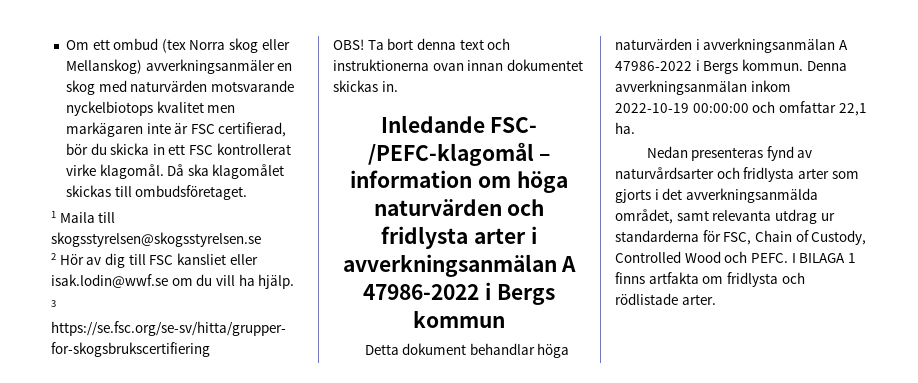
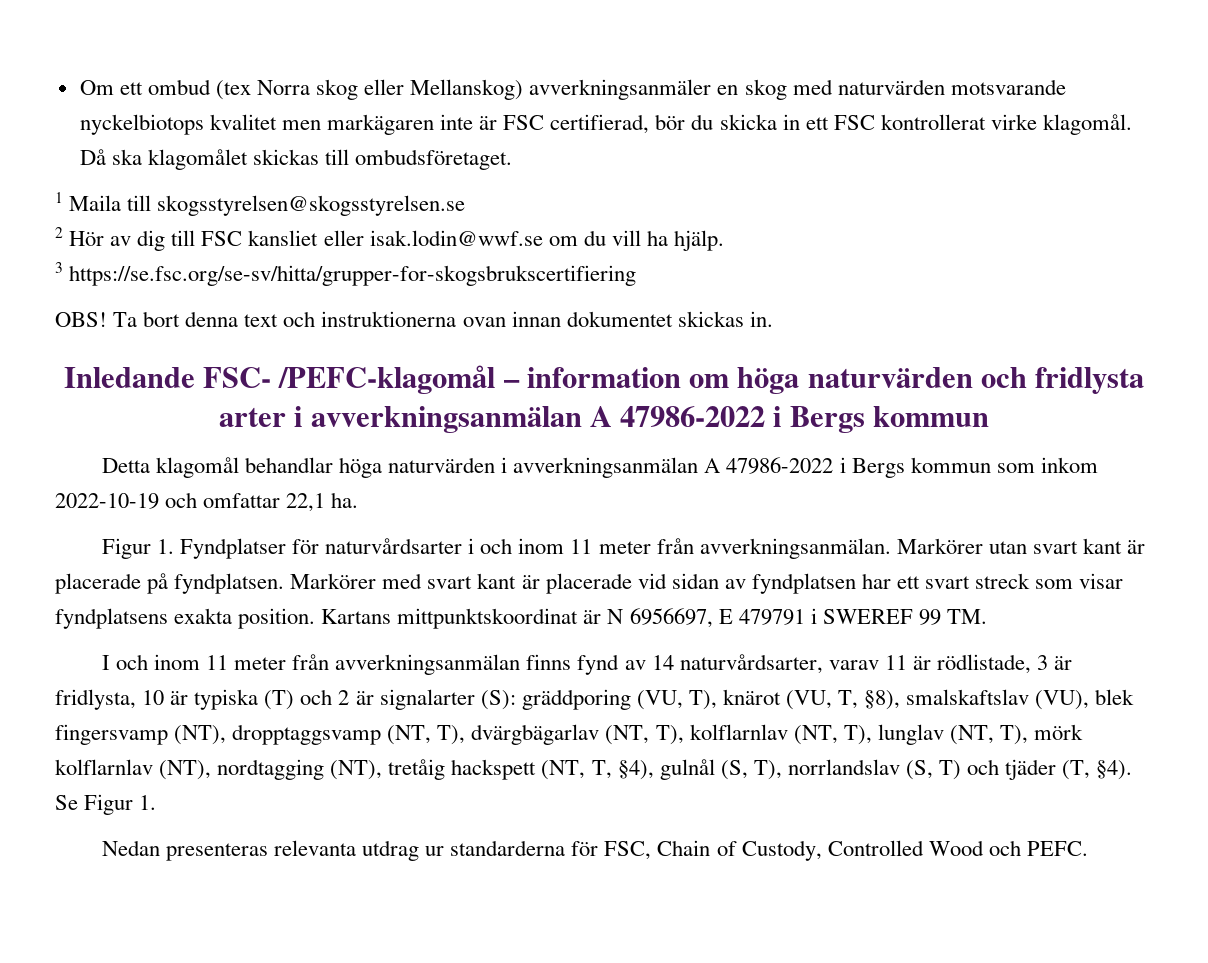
- Detta dokument behandlar höga naturvärden i avverkningsanmälan A 47986-2022 i Bergs kommun. Denna avverkningsanmälan inkom 2022-10-19 00:00:00 och omfattar 22,1 ha.
+ Detta klagomål behandlar höga naturvärden i avverkningsanmälan A 47986-2022 i Bergs kommun som inkom 2022-10-19 och omfattar 22,1 ha.
- Nedan presenteras fynd av naturvårdsarter och fridlysta arter som gjorts i det avverkningsanmälda området, samt relevanta utdrag ur standarderna för FSC, Chain of Custody, Controlled Wood och PEFC. I BILAGA 1 finns artfakta om fridlysta och rödlistade arter.
+ Figur 1. Fyndplatser för naturvårdsarter i och inom 11 meter från avverkningsanmälan. Markörer utan svart kant är placerade på fyndplatsen. Markörer med svart kant är placerade vid sidan av fyndplatsen har ett svart streck som visar fyndplatsens exakta position. Kartans mittpunktskoordinat är N 6956697, E 479791 i SWEREF 99 TM.
+ I och inom 11 meter från avverkningsanmälan finns fynd av 14 naturvårdsarter, varav 11 är rödlistade, 3 är fridlysta, 10 är typiska (T) och 2 är signalarter (S): gräddporing (VU, T), knärot (VU, T, §8), smalskaftslav (VU), blek fingersvamp (NT), dropptaggsvamp (NT, T), dvärgbägarlav (NT, T), kolflarnlav (NT, T), lunglav (NT, T), mörk kolflarnlav (NT), nordtagging (NT), tretåig hackspett (NT, T, §4), gulnål (S, T), norrlandslav (S, T) och tjäder (T, §4). Se Figur 1.
+ Nedan presenteras relevanta utdrag ur standarderna för FSC, Chain of Custody, Controlled Wood och PEFC.

